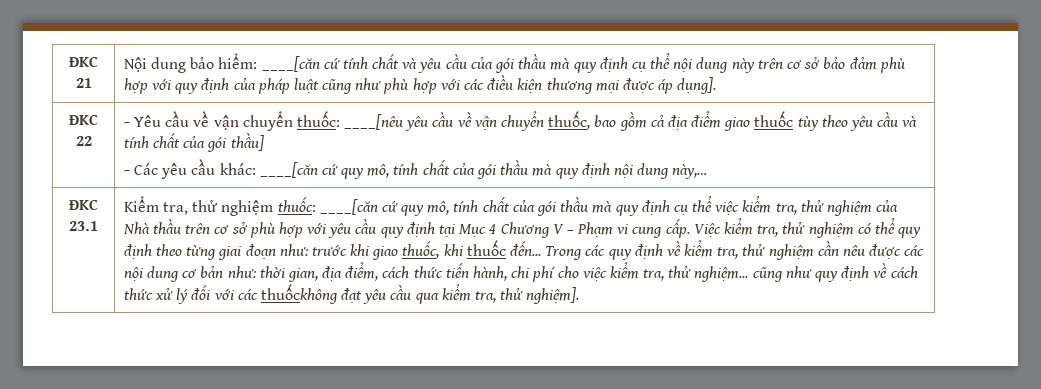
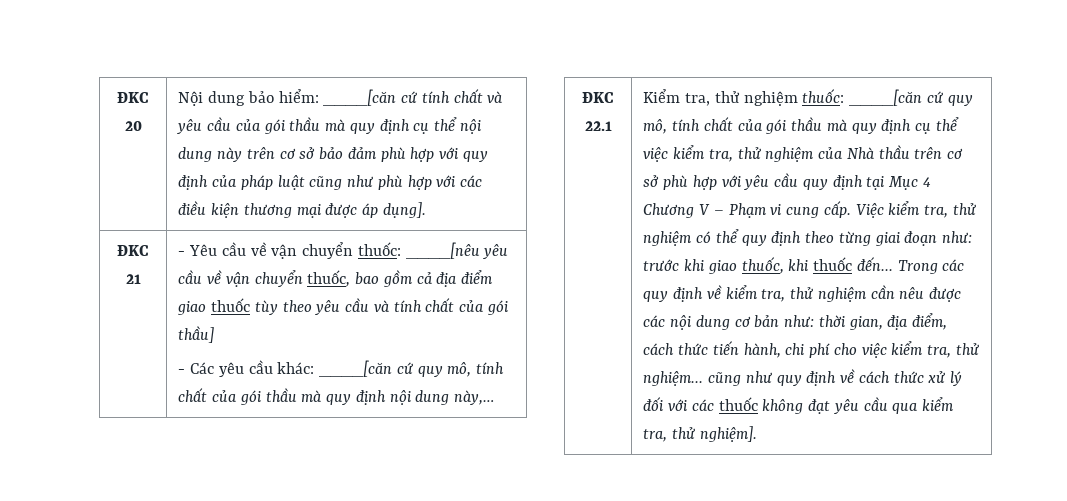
- ĐKC 21
+ ĐKC 20
- ĐKC 22
+ ĐKC 21
- ĐKC 23.1
+ ĐKC 22.1
- Trong các quy định về kiểm tra, thử nghiệm cần nêu được các nội dung cơ bản như: thời gian, địa điểm, cách thức tiến hành, chi phí cho việc kiểm tra, thử nghiệm... cũng như quy định về cách thức xử lý đối với các thuốckhông đạt yêu cầu qua kiểm tra, thử nghiệm].
+ Trong các quy định về kiểm tra, thử nghiệm cần nêu được các nội dung cơ bản như: thời gian, địa điểm, cách thức tiến hành, chi phí cho việc kiểm tra, thử nghiệm... cũng như quy định về cách thức xử lý đối với các thuốc không đạt yêu cầu qua kiểm tra, thử nghiệm].

